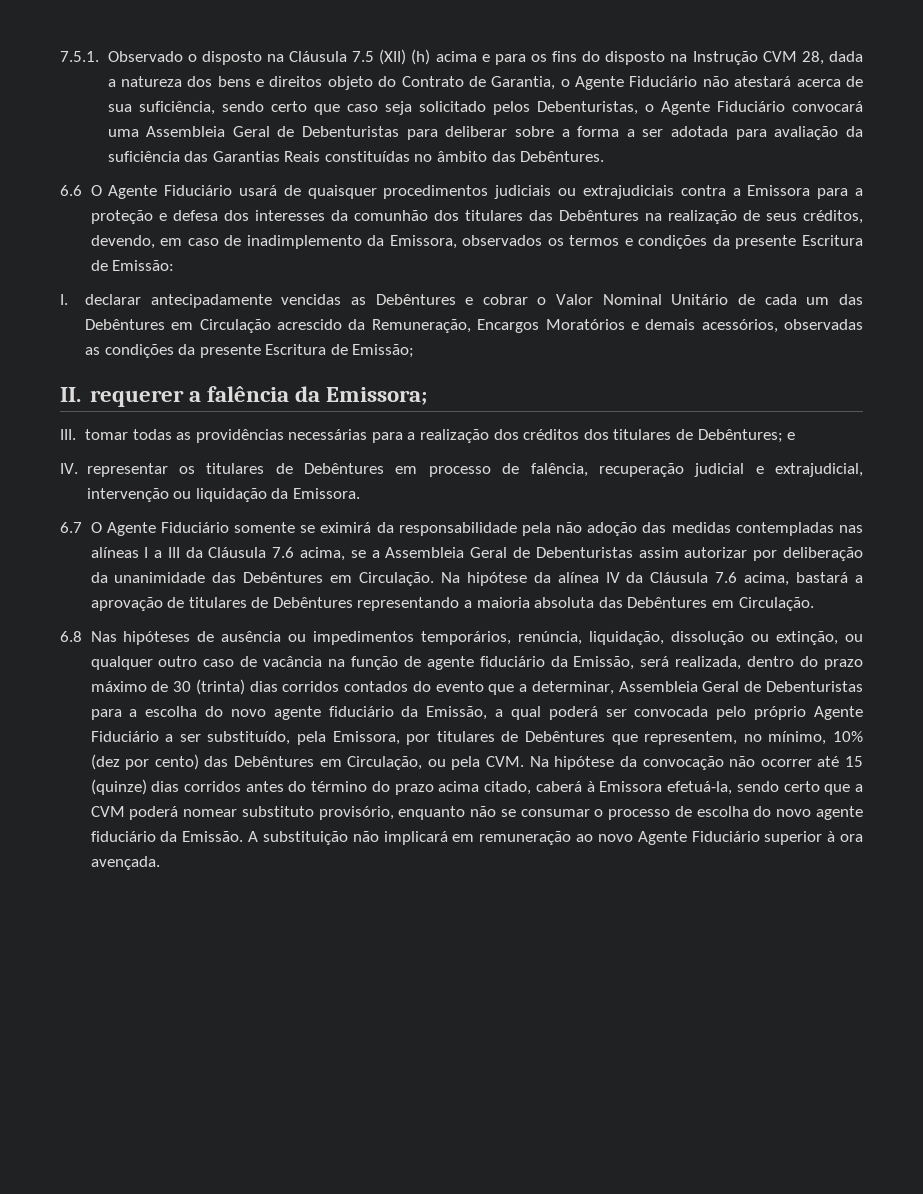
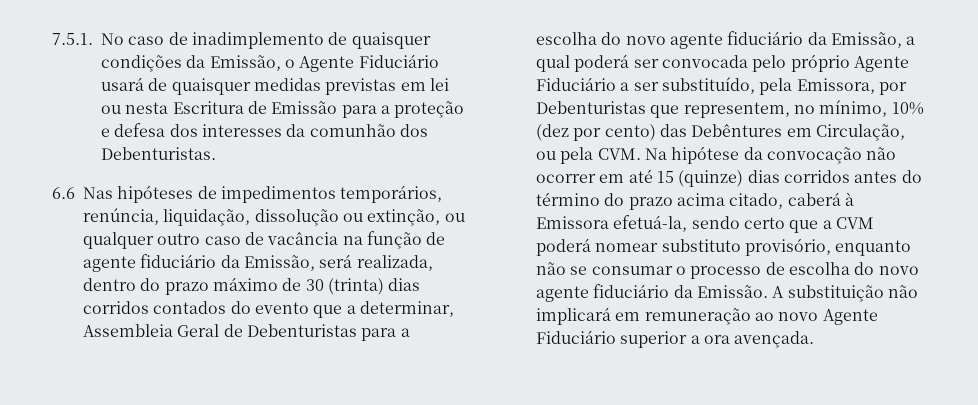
- 7.5.1. Observado o disposto na Cláusula 7.5 (XII) (h) acima e para os fins do disposto na Instrução CVM 28, dada a natureza dos bens e direitos objeto do Contrato de Garantia, o Agente Fiduciário não atestará acerca de sua suficiência, sendo certo que caso seja solicitado pelos Debenturistas, o Agente Fiduciário convocará uma Assembleia Geral de Debenturistas para deliberar sobre a forma a ser adotada para avaliação da suficiência das Garantias Reais constituídas no âmbito das Debêntures.
- 6.6 O Agente Fiduciário usará de quaisquer procedimentos judiciais ou extrajudiciais contra a Emissora para a proteção e defesa dos interesses da comunhão dos titulares das Debêntures na realização de seus créditos, devendo, em caso de inadimplemento da Emissora, observados os termos e condições da presente Escritura de Emissão:
- I. declarar antecipadamente vencidas as Debêntures e cobrar o Valor Nominal Unitário de cada um das Debêntures em Circulação acrescido da Remuneração, Encargos Moratórios e demais acessórios, observadas as condições da presente Escritura de Emissão;
- II. requerer a falência da Emissora;
- III. tomar todas as providências necessárias para a realização dos créditos dos titulares de Debêntures; e
- IV. representar os titulares de Debêntures em processo de falência, recuperação judicial e extrajudicial, intervenção ou liquidação da Emissora.
- 6.7 O Agente Fiduciário somente se eximirá da responsabilidade pela não adoção das medidas contempladas nas alíneas I a III da Cláusula 7.6 acima, se a Assembleia Geral de Debenturistas assim autorizar por deliberação da unanimidade das Debêntures em Circulação. Na hipótese da alínea IV da Cláusula 7.6 acima, bastará a aprovação de titulares de Debêntures representando a maioria absoluta das Debêntures em Circulação.
- 6.8 Nas hipóteses de ausência ou impedimentos temporários, renúncia, liquidação, dissolução ou extinção, ou qualquer outro caso de vacância na função de agente fiduciário da Emissão, será realizada, dentro do prazo máximo de 30 (trinta) dias corridos contados do evento que a determinar, Assembleia Geral de Debenturistas para a escolha do novo agente fiduciário da Emissão, a qual poderá ser convocada pelo próprio Agente Fiduciário a ser substituído, pela Emissora, por titulares de Debêntures que representem, no mínimo, 10% (dez por cento) das Debêntures em Circulação, ou pela CVM. Na hipótese da convocação não ocorrer até 15 (quinze) dias corridos antes do término do prazo acima citado, caberá à Emissora efetuá-la, sendo certo que a CVM poderá nomear substituto provisório, enquanto não se consumar o processo de escolha do novo agente fiduciário da Emissão.
+ 7.5.1. No caso de inadimplemento de quaisquer condições da Emissão, o Agente Fiduciário usará de quaisquer medidas previstas em lei ou nesta Escritura de Emissão para a proteção e defesa dos interesses da comunhão dos Debenturistas.
+ 6.6 Nas hipóteses de impedimentos temporários, renúncia, liquidação, dissolução ou extinção, ou qualquer outro caso de vacância na função de agente fiduciário da Emissão, será realizada, dentro do prazo máximo de 30 (trinta) dias corridos contados do evento que a determinar, Assembleia Geral de Debenturistas para a escolha do novo agente fiduciário da Emissão, a qual poderá ser convocada pelo próprio Agente Fiduciário a ser substituído, pela Emissora, por Debenturistas que representem, no mínimo, 10% (dez por cento) das Debêntures em Circulação, ou pela CVM. Na hipótese da convocação não ocorrer em até 15 (quinze) dias corridos antes do término do prazo acima citado, caberá à Emissora efetuá-la, sendo certo que a CVM poderá nomear substituto provisório, enquanto não se consumar o processo de escolha do novo agente fiduciário da Emissão.
- A substituição não implicará em remuneração ao novo Agente Fiduciário superior à ora avençada.
+ A substituição não implicará em remuneração ao novo Agente Fiduciário superior a ora avençada.

